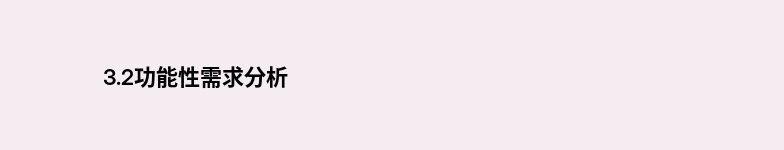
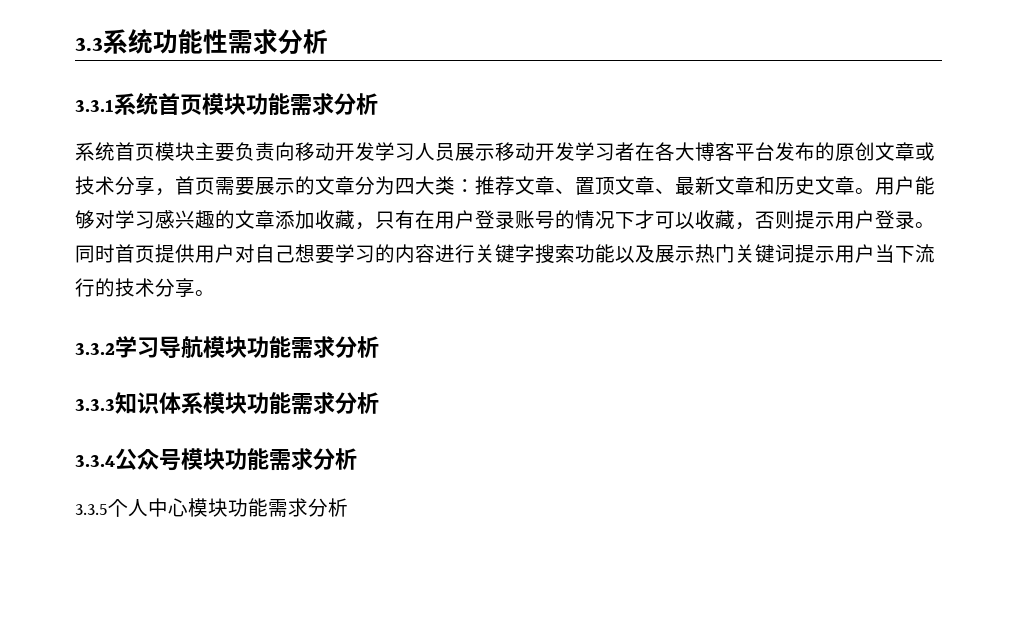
- 3.2功能性需求分析
+ 3.3系统功能性需求分析
+ 3.3.1系统首页模块功能需求分析
+ 系统首页模块主要负责向移动开发学习人员展示移动开发学习者在各大博客平台发布的原创文章或技术分享，首页需要展示的文章分为四大类：推荐文章、置顶文章、最新文章和历史文章。用户能够对学习感兴趣的文章添加收藏，只有在用户登录账号的情况下才可以收藏，否则提示用户登录。同时首页提供用户对自己想要学习的内容进行关键字搜索功能以及展示热门关键词提示用户当下流行的技术分享。
+ 3.3.2学习导航模块功能需求分析
+ 3.3.3知识体系模块功能需求分析
+ 3.3.4公众号模块功能需求分析
+ 3.3.5个人中心模块功能需求分析

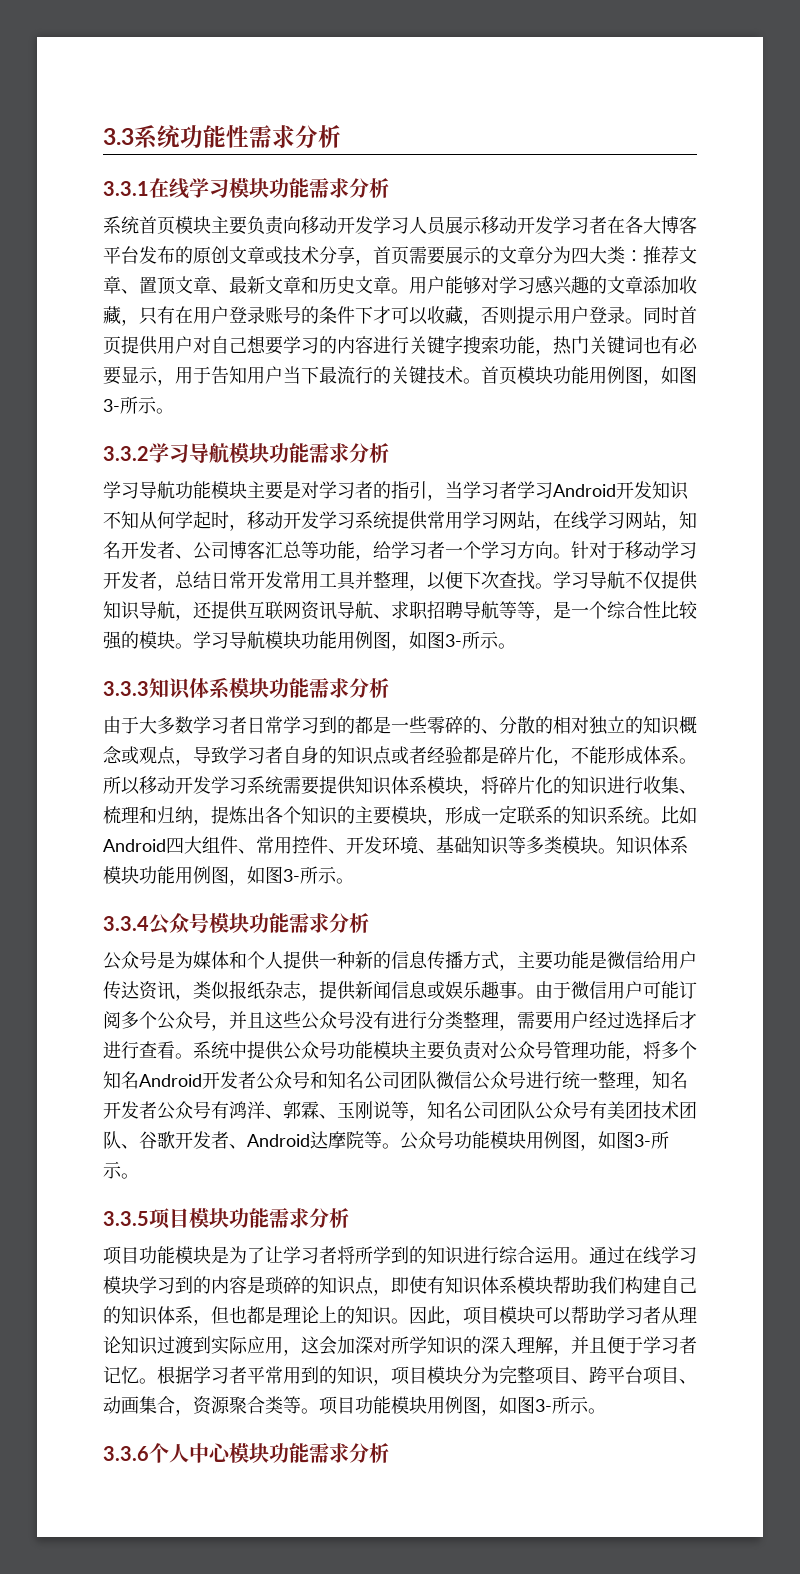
- 3.3.1系统首页模块功能需求分析
+ 3.3.1在线学习模块功能需求分析
- 用户能够对学习感兴趣的文章添加收藏，只有在用户登录账号的情况下才可以收藏，否则提示用户登录。
+ 用户能够对学习感兴趣的文章添加收藏，只有在用户登录账号的条件下才可以收藏，否则提示用户登录。
- 同时首页提供用户对自己想要学习的内容进行关键字搜索功能以及展示热门关键词提示用户当下流行的技术分享。
+ 同时首页提供用户对自己想要学习的内容进行关键字搜索功能，热门关键词也有必要显示，用于告知用户当下最流行的关键技术。首页模块功能用例图，如图3-所示。
+ 学习导航功能模块主要是对学习者的指引，当学习者学习Android开发知识不知从何学起时，移动开发学习系统提供常用学习网站，在线学习网站，知名开发者、公司博客汇总等功能，给学习者一个学习方向。针对于移动学习开发者，总结日常开发常用工具并整理，以便下次查找。学习导航不仅提供知识导航，还提供互联网资讯导航、求职招聘导航等等，是一个综合性比较强的模块。学习导航模块功能用例图，如图3-所示。
+ 由于大多数学习者日常学习到的都是一些零碎的、分散的相对独立的知识概念或观点，导致学习者自身的知识点或者经验都是碎片化，不能形成体系。所以移动开发学习系统需要提供知识体系模块，将碎片化的知识进行收集、梳理和归纳，提炼出各个知识的主要模块，形成一定联系的知识系统。比如Android四大组件、常用控件、开发环境、基础知识等多类模块。知识体系模块功能用例图，如图3-所示。
- 3.3.5个人中心模块功能需求分析
+ 公众号是为媒体和个人提供一种新的信息传播方式，主要功能是微信给用户传达资讯，类似报纸杂志，提供新闻信息或娱乐趣事。由于微信用户可能订阅多个公众号，并且这些公众号没有进行分类整理，需要用户经过选择后才进行查看。系统中提供公众号功能模块主要负责对公众号管理功能，将多个知名Android开发者公众号和知名公司团队微信公众号进行统一整理，知名开发者公众号有鸿洋、郭霖、玉刚说等，知名公司团队公众号有美团技术团队、谷歌开发者、Android达摩院等。公众号功能模块用例图，如图3-所示。
+ 3.3.5项目模块功能需求分析
+ 项目功能模块是为了让学习者将所学到的知识进行综合运用。通过在线学习模块学习到的内容是琐碎的知识点，即使有知识体系模块帮助我们构建自己的知识体系，但也都是理论上的知识。因此，项目模块可以帮助学习者从理论知识过渡到实际应用，这会加深对所学知识的深入理解，并且便于学习者记忆。根据学习者平常用到的知识，项目模块分为完整项目、跨平台项目、动画集合，资源聚合类等。项目功能模块用例图，如图3-所示。
+ 3.3.6个人中心模块功能需求分析

